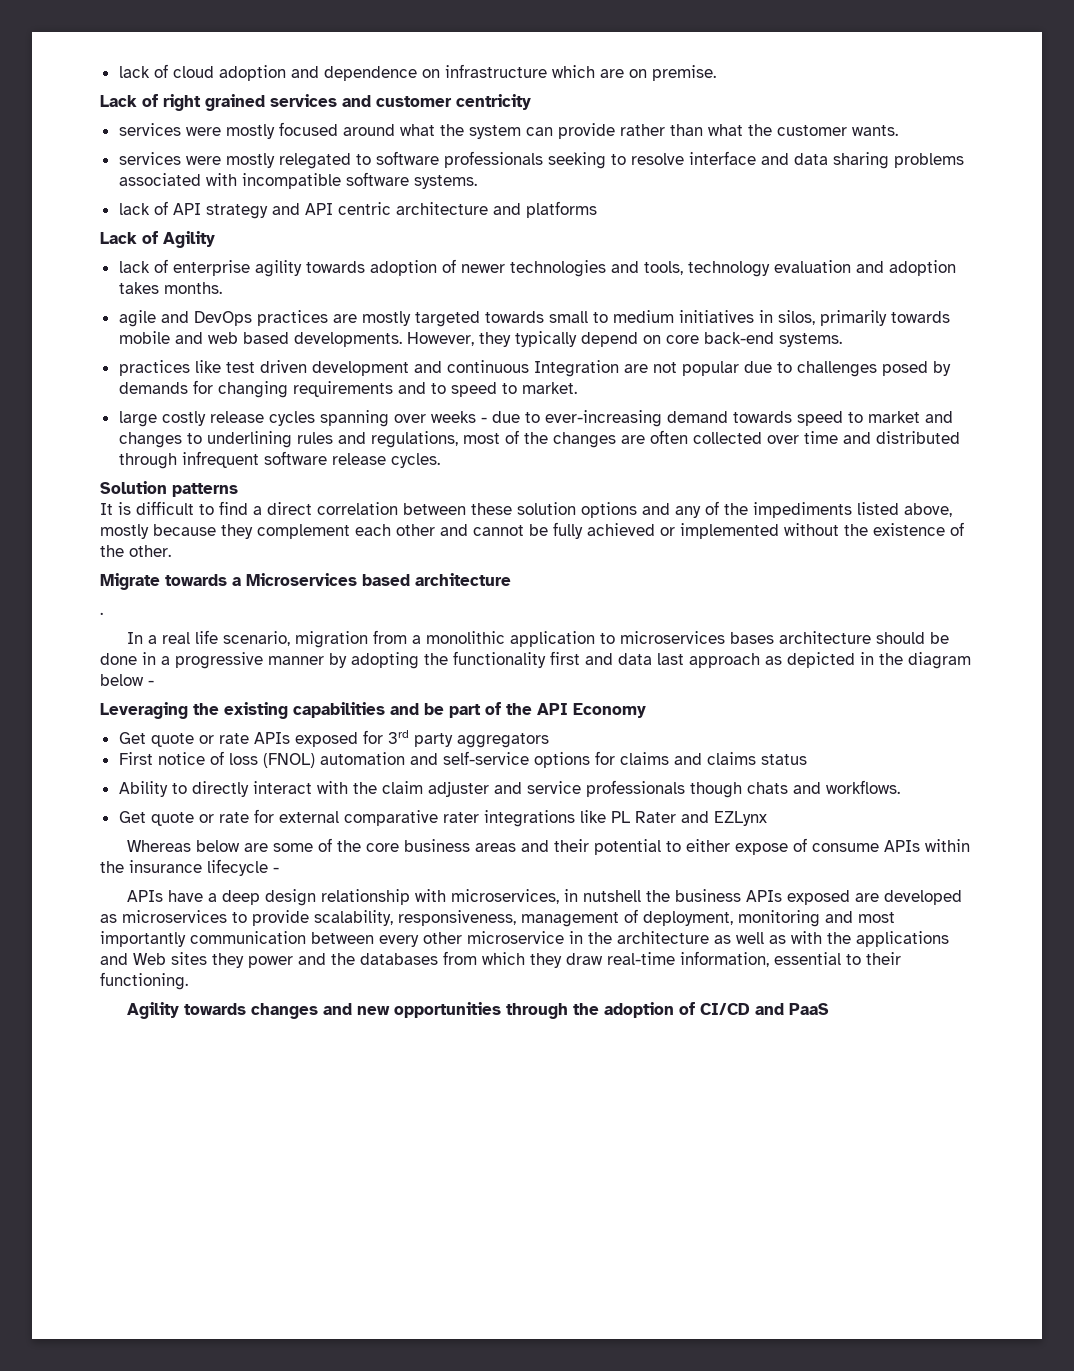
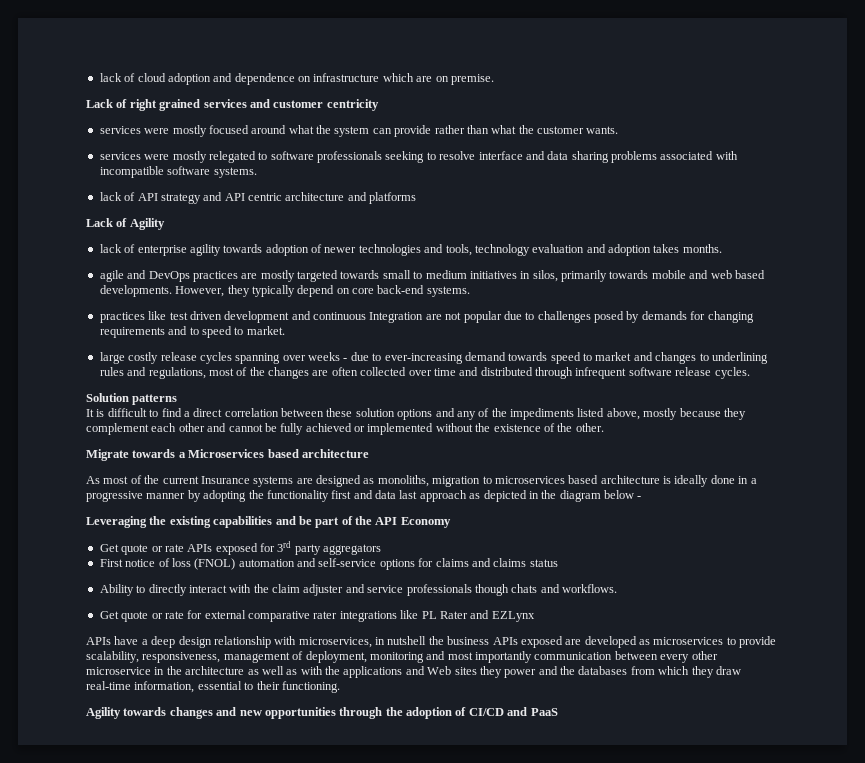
- .
- In a real life scenario, migration from a monolithic application to microservices bases architecture should be done in a progressive manner by adopting the functionality first and data last approach as depicted in the diagram below -
+ As most of the current Insurance systems are designed as monoliths, migration to microservices based architecture is ideally done in a progressive manner by adopting the functionality first and data last approach as depicted in the diagram below -
- Whereas below are some of the core business areas and their potential to either expose of consume APIs within the insurance lifecycle -

